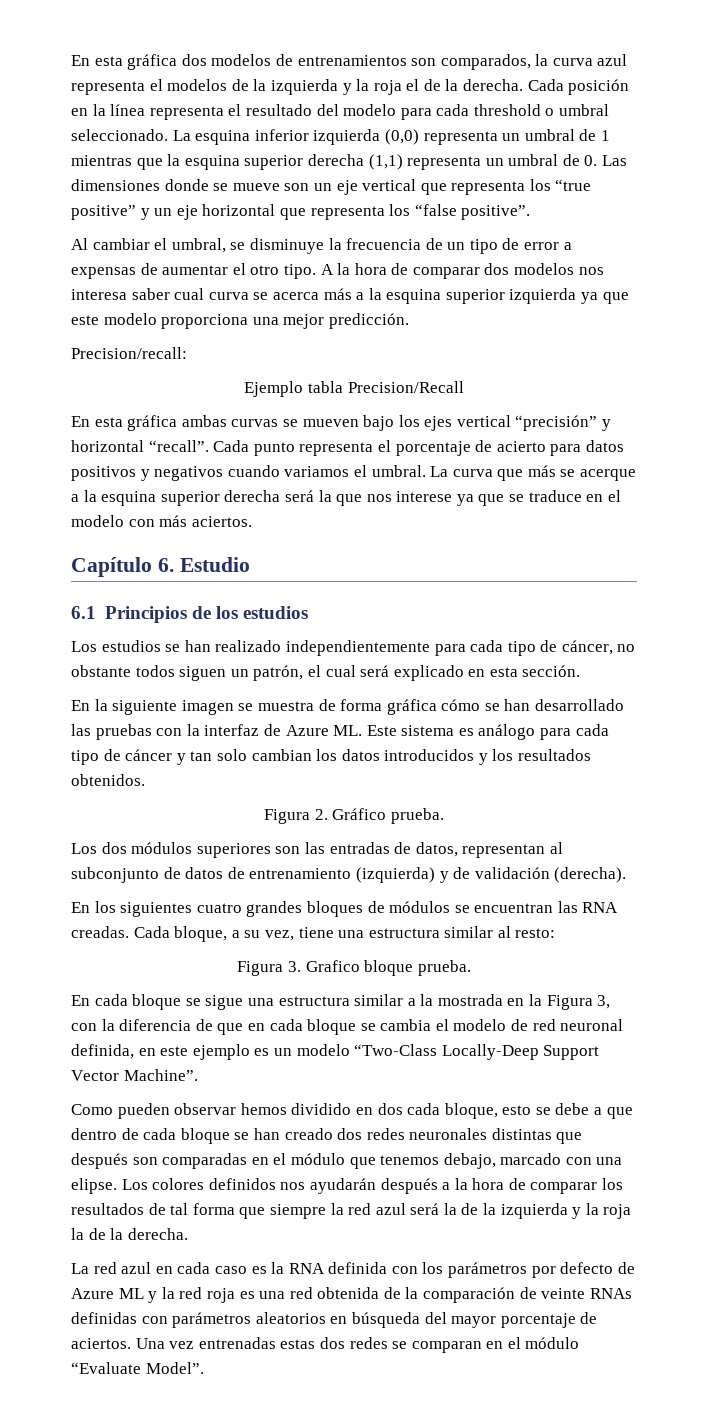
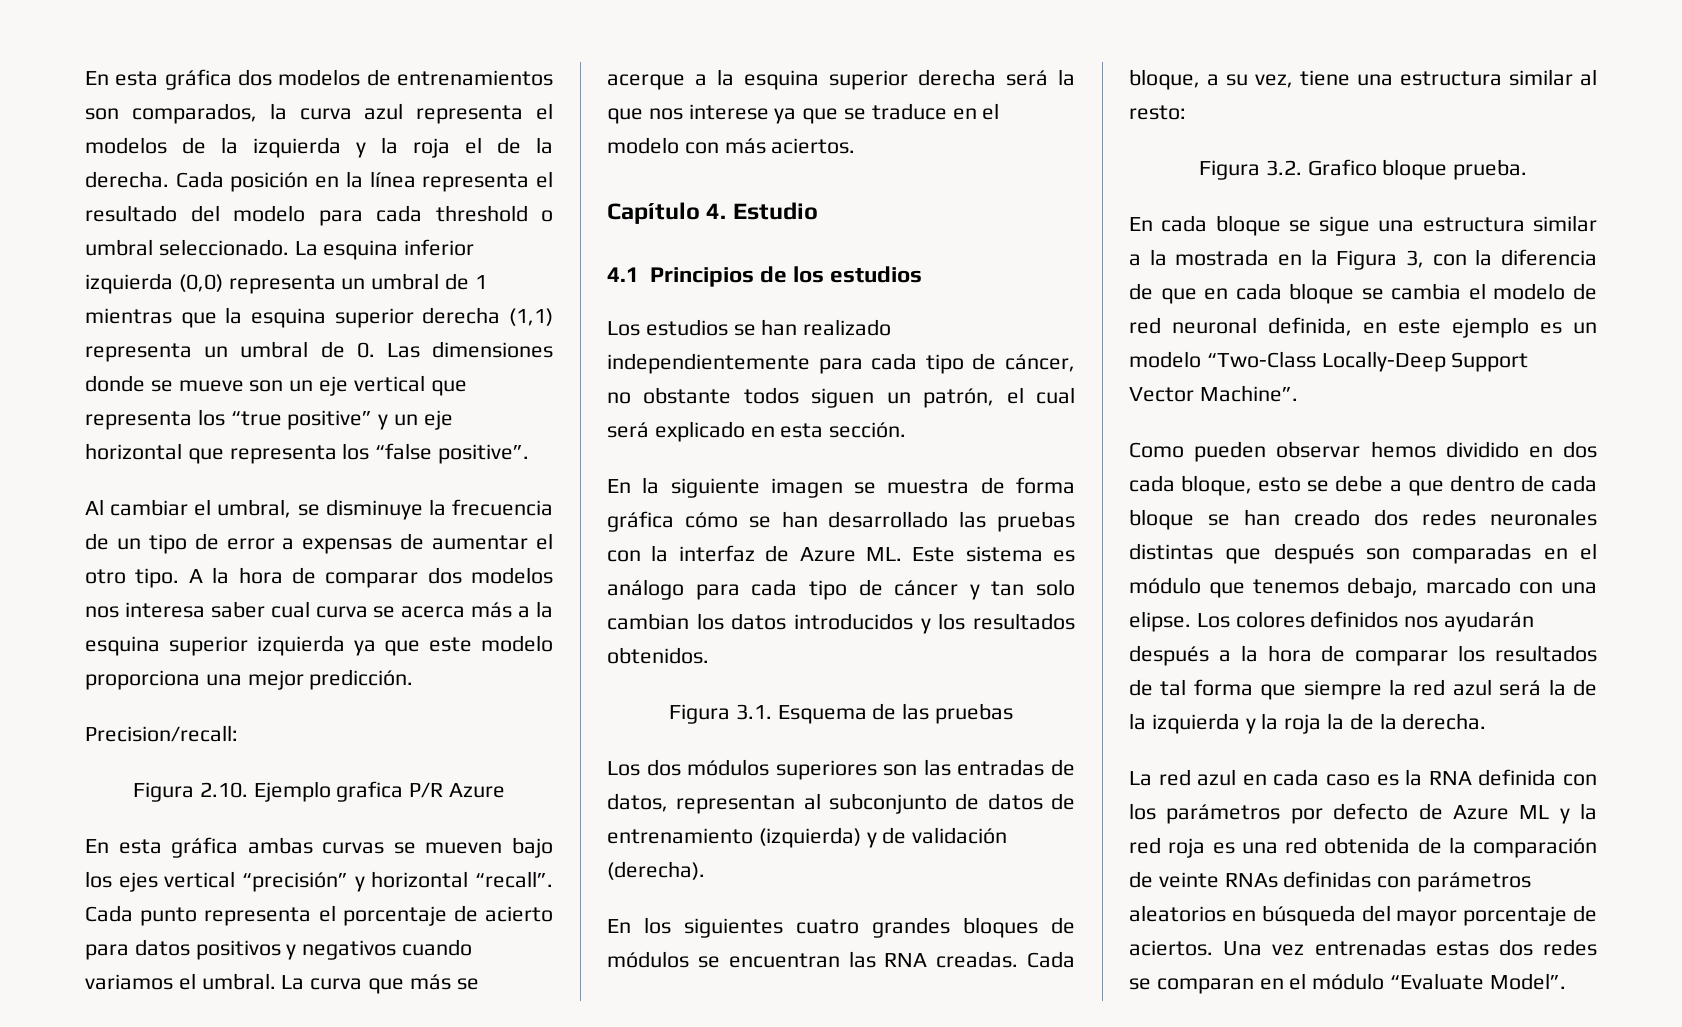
- Ejemplo tabla Precision/Recall
+ Figura 2.10. Ejemplo grafica P/R Azure
- Capítulo 6. Estudio
+ Capítulo 4. Estudio
- 6.1 Principios de los estudios
+ 4.1 Principios de los estudios
- Figura 2. Gráfico prueba.
+ Figura 3.1. Esquema de las pruebas
- Figura 3. Grafico bloque prueba.
+ Figura 3.2. Grafico bloque prueba.

